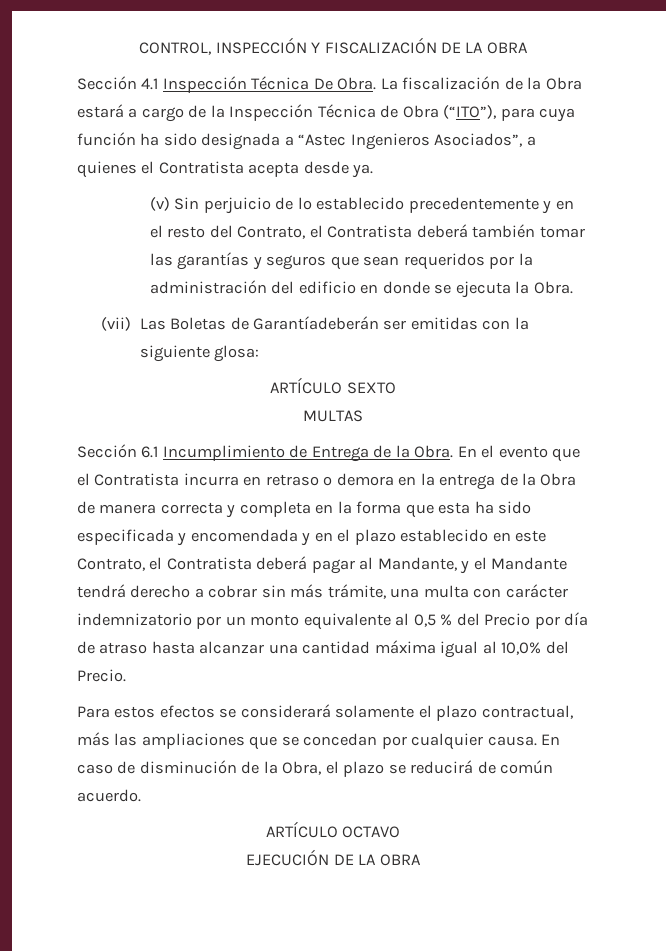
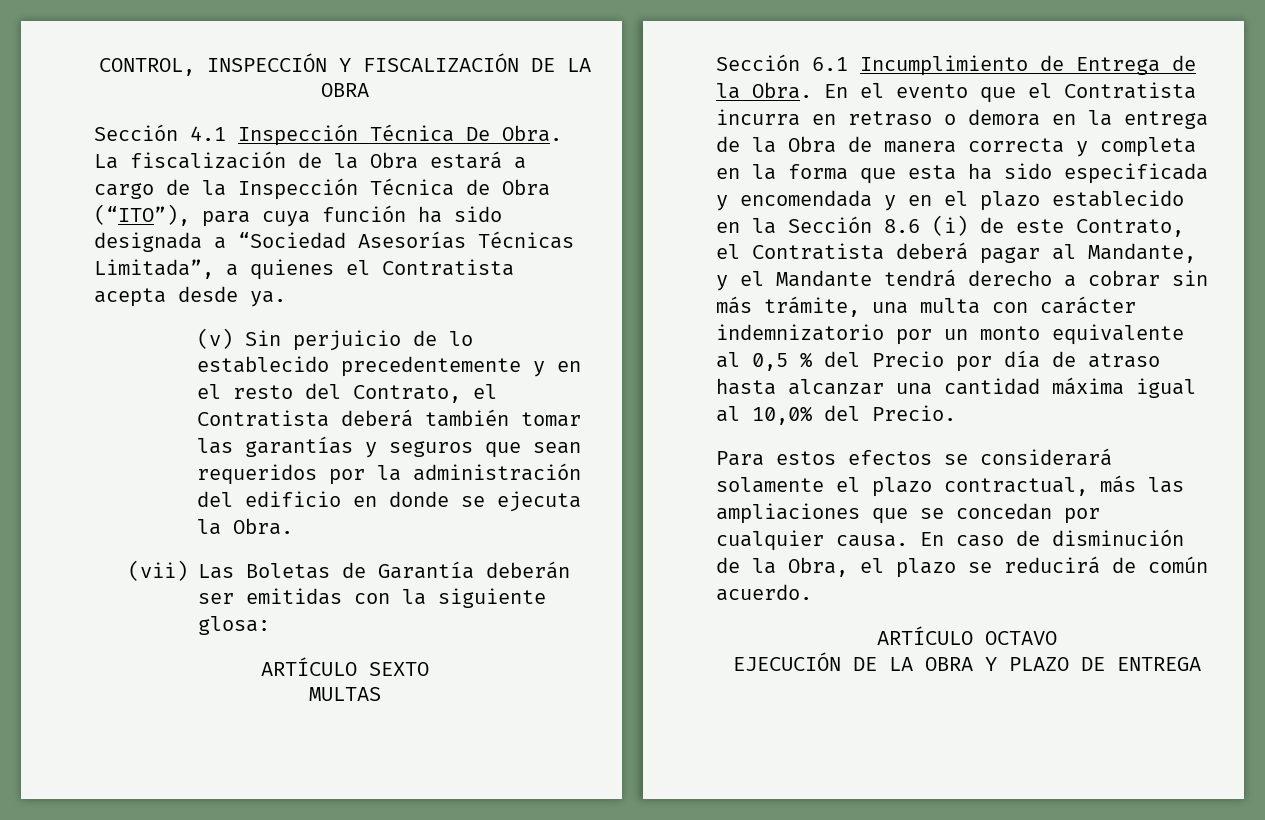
- La fiscalización de la Obra estará a cargo de la Inspección Técnica de Obra (“ITO”), para cuya función ha sido designada a “Astec Ingenieros Asociados”, a quienes el Contratista acepta desde ya.
+ La fiscalización de la Obra estará a cargo de la Inspección Técnica de Obra (“ITO”), para cuya función ha sido designada a “Sociedad Asesorías Técnicas Limitada”, a quienes el Contratista acepta desde ya.
- (vii) Las Boletas de Garantíadeberán ser emitidas con la siguiente glosa:
+ (vii) Las Boletas de Garantía deberán ser emitidas con la siguiente glosa:
- En el evento que el Contratista incurra en retraso o demora en la entrega de la Obra de manera correcta y completa en la forma que esta ha sido especificada y encomendada y en el plazo establecido en este Contrato, el Contratista deberá pagar al Mandante, y el Mandante tendrá derecho a cobrar sin más trámite, una multa con carácter indemnizatorio por un monto equivalente al 0,5 % del Precio por día de atraso hasta alcanzar una cantidad máxima igual al 10,0% del Precio.
+ En el evento que el Contratista incurra en retraso o demora en la entrega de la Obra de manera correcta y completa en la forma que esta ha sido especificada y encomendada y en el plazo establecido en la Sección 8.6 (i) de este Contrato, el Contratista deberá pagar al Mandante, y el Mandante tendrá derecho a cobrar sin más trámite, una multa con carácter indemnizatorio por un monto equivalente al 0,5 % del Precio por día de atraso hasta alcanzar una cantidad máxima igual al 10,0% del Precio.
- EJECUCIÓN DE LA OBRA
+ EJECUCIÓN DE LA OBRA Y PLAZO DE ENTREGA

